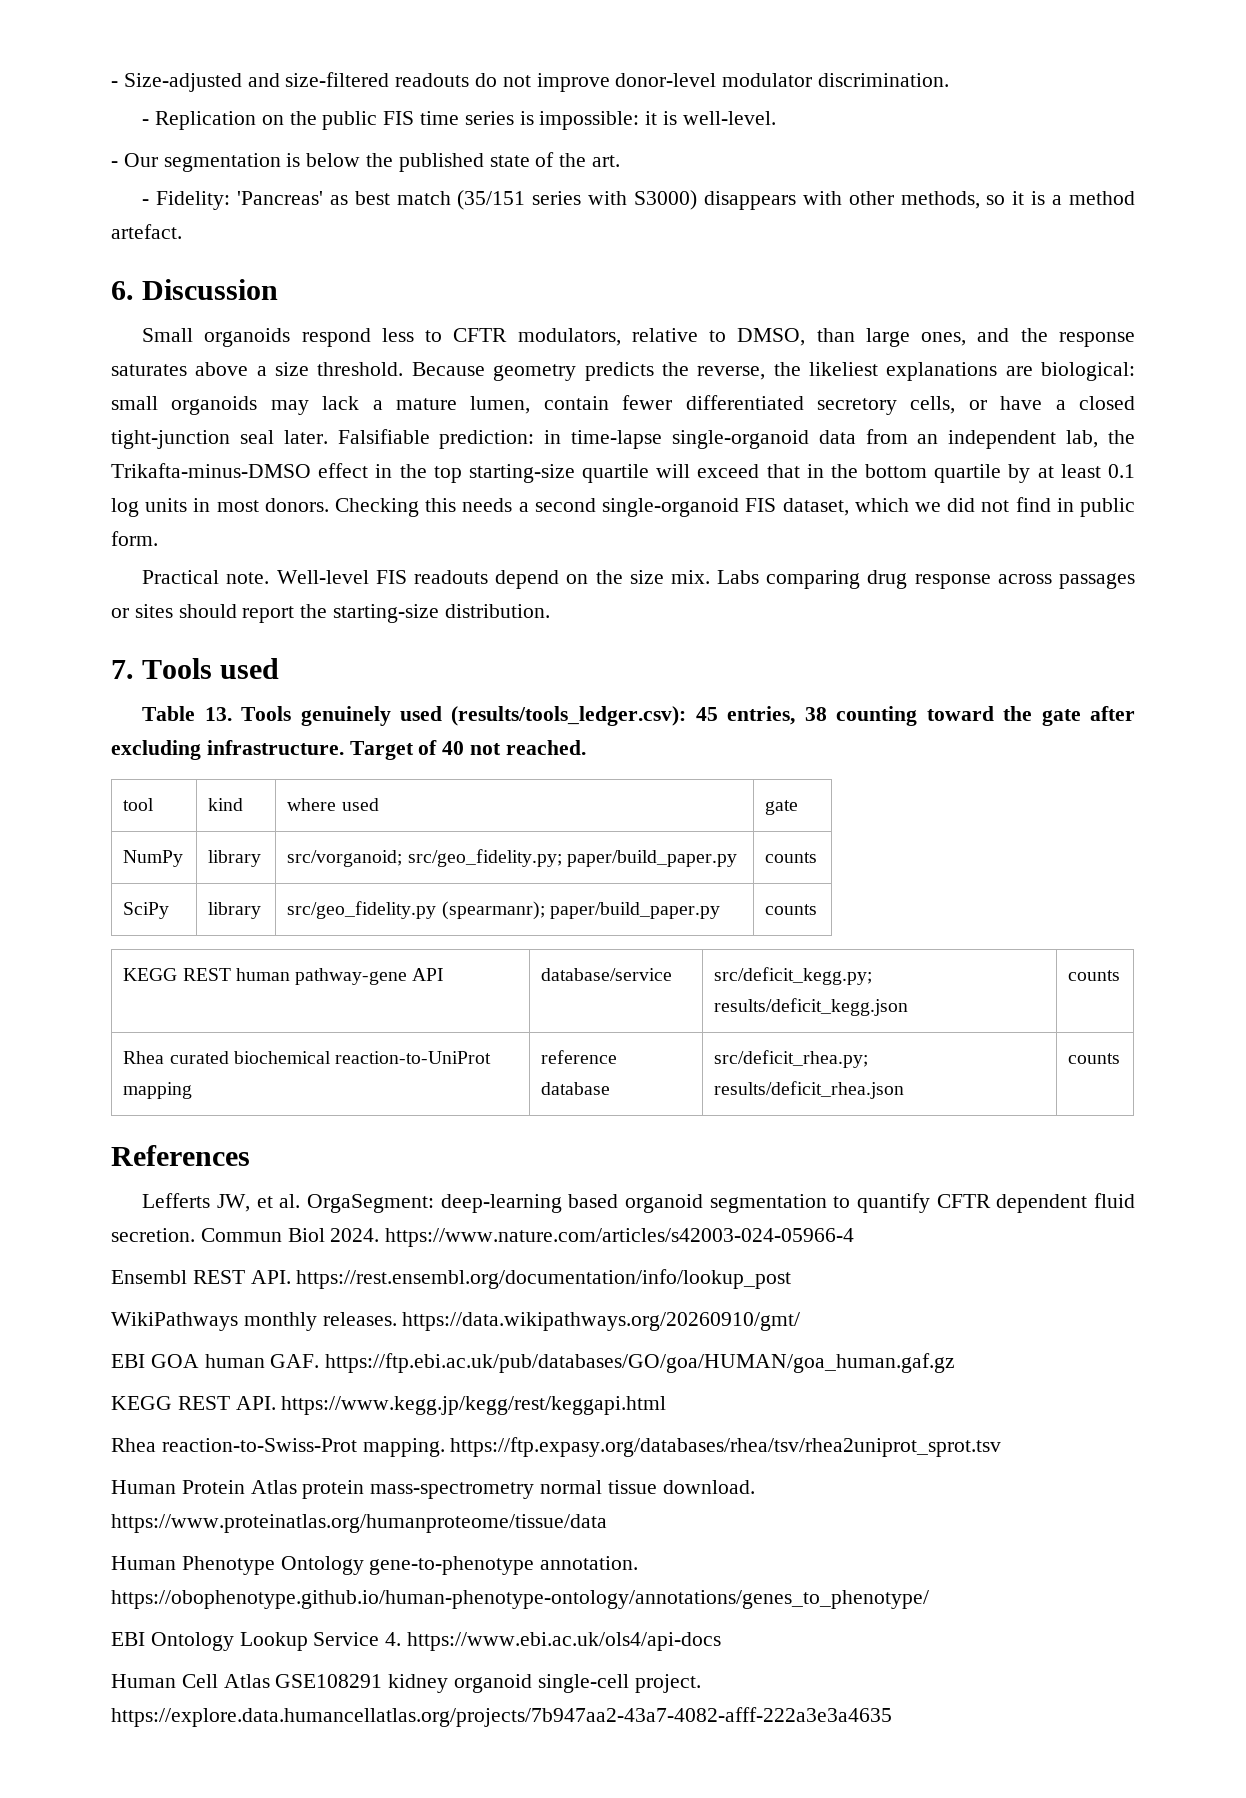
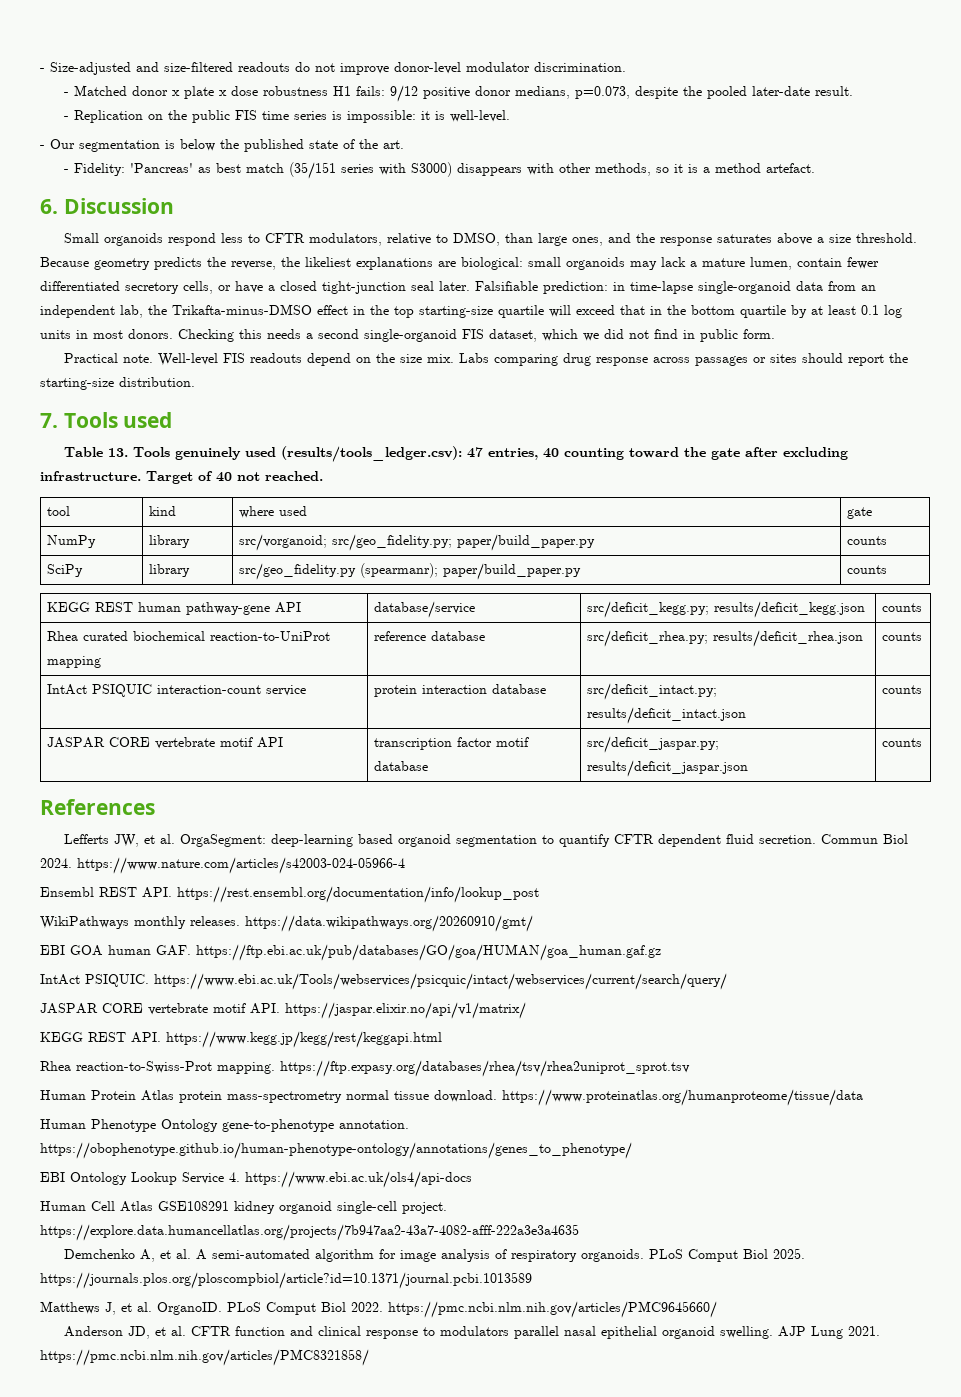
+ - Matched donor x plate x dose robustness H1 fails: 9/12 positive donor medians, p=0.073, despite the pooled later-date result.
- Table 13. Tools genuinely used (results/tools_ledger.csv): 45 entries, 38 counting toward the gate after excluding infrastructure.
+ Table 13. Tools genuinely used (results/tools_ledger.csv): 47 entries, 40 counting toward the gate after excluding infrastructure.
+ IntAct PSIQUIC interaction-count service | protein interaction database | src/deficit_intact.py; results/deficit_intact.json | counts
+ JASPAR CORE vertebrate motif API | transcription factor motif database | src/deficit_jaspar.py; results/deficit_jaspar.json | counts
+ IntAct PSIQUIC. https://www.ebi.ac.uk/Tools/webservices/psicquic/intact/webservices/current/search/query/
+ JASPAR CORE vertebrate motif API. https://jaspar.elixir.no/api/v1/matrix/
+ Demchenko A, et al. A semi-automated algorithm for image analysis of respiratory organoids. PLoS Comput Biol 2025. https://journals.plos.org/ploscompbiol/article?id=10.1371/journal.pcbi.1013589
+ Matthews J, et al. OrganoID. PLoS Comput Biol 2022. https://pmc.ncbi.nlm.nih.gov/articles/PMC9645660/
+ Anderson JD, et al. CFTR function and clinical response to modulators parallel nasal epithelial organoid swelling. AJP Lung 2021. https://pmc.ncbi.nlm.nih.gov/articles/PMC8321858/

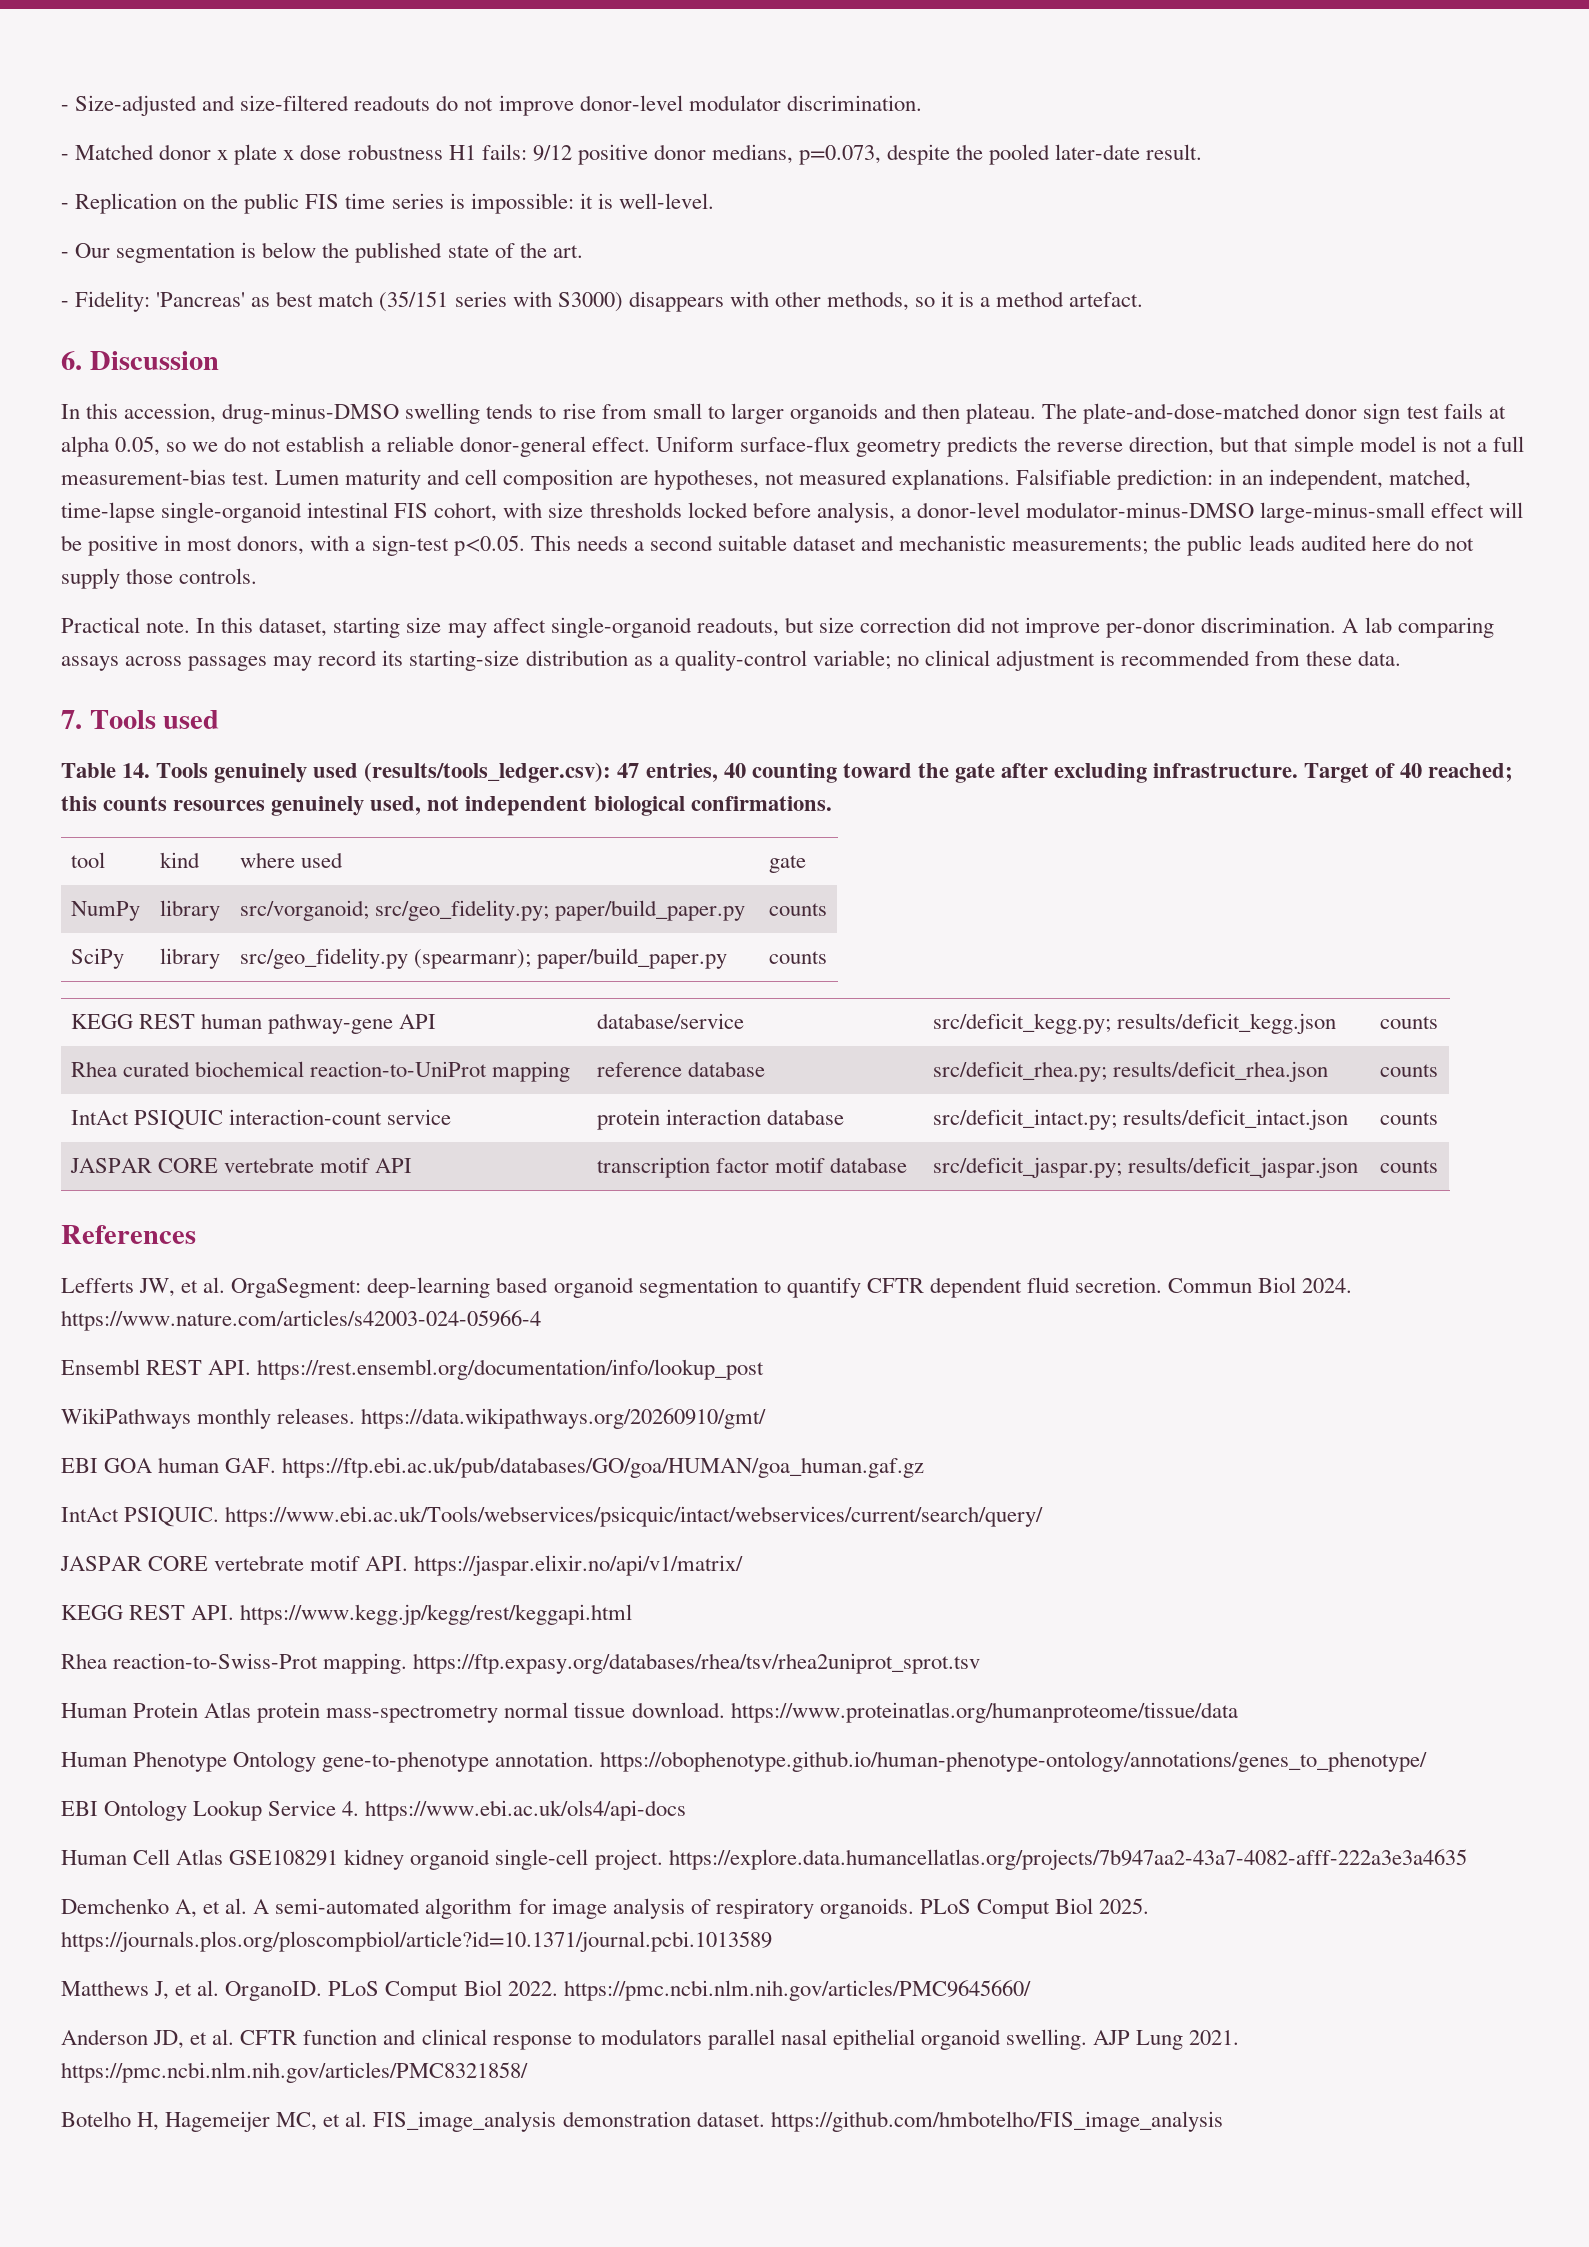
- Small organoids respond less to CFTR modulators, relative to DMSO, than large ones, and the response saturates above a size threshold. Because geometry predicts the reverse, the likeliest explanations are biological: small organoids may lack a mature lumen, contain fewer differentiated secretory cells, or have a closed tight-junction seal later. Falsifiable prediction: in time-lapse single-organoid data from an independent lab, the Trikafta-minus-DMSO effect in the top starting-size quartile will exceed that in the bottom quartile by at least 0.1 log units in most donors. Checking this needs a second single-organoid FIS dataset, which we did not find in public form.
- Practical note. Well-level FIS readouts depend on the size mix. Labs comparing drug response across passages or sites should report the starting-size distribution.
+ In this accession, drug-minus-DMSO swelling tends to rise from small to larger organoids and then plateau. The plate-and-dose-matched donor sign test fails at alpha 0.05, so we do not establish a reliable donor-general effect. Uniform surface-flux geometry predicts the reverse direction, but that simple model is not a full measurement-bias test. Lumen maturity and cell composition are hypotheses, not measured explanations. Falsifiable prediction: in an independent, matched, time-lapse single-organoid intestinal FIS cohort, with size thresholds locked before analysis, a donor-level modulator-minus-DMSO large-minus-small effect will be positive in most donors, with a sign-test p<0.05. This needs a second suitable dataset and mechanistic measurements; the public leads audited here do not supply those controls.
+ Practical note. In this dataset, starting size may affect single-organoid readouts, but size correction did not improve per-donor discrimination. A lab comparing assays across passages may record its starting-size distribution as a quality-control variable; no clinical adjustment is recommended from these data.
- Table 13. Tools genuinely used (results/tools_ledger.csv): 47 entries, 40 counting toward the gate after excluding infrastructure.
+ Table 14. Tools genuinely used (results/tools_ledger.csv): 47 entries, 40 counting toward the gate after excluding infrastructure.
- Target of 40 not reached.
+ Target of 40 reached; this counts resources genuinely used, not independent biological confirmations.
+ Botelho H, Hagemeijer MC, et al. FIS_image_analysis demonstration dataset. https://github.com/hmbotelho/FIS_image_analysis

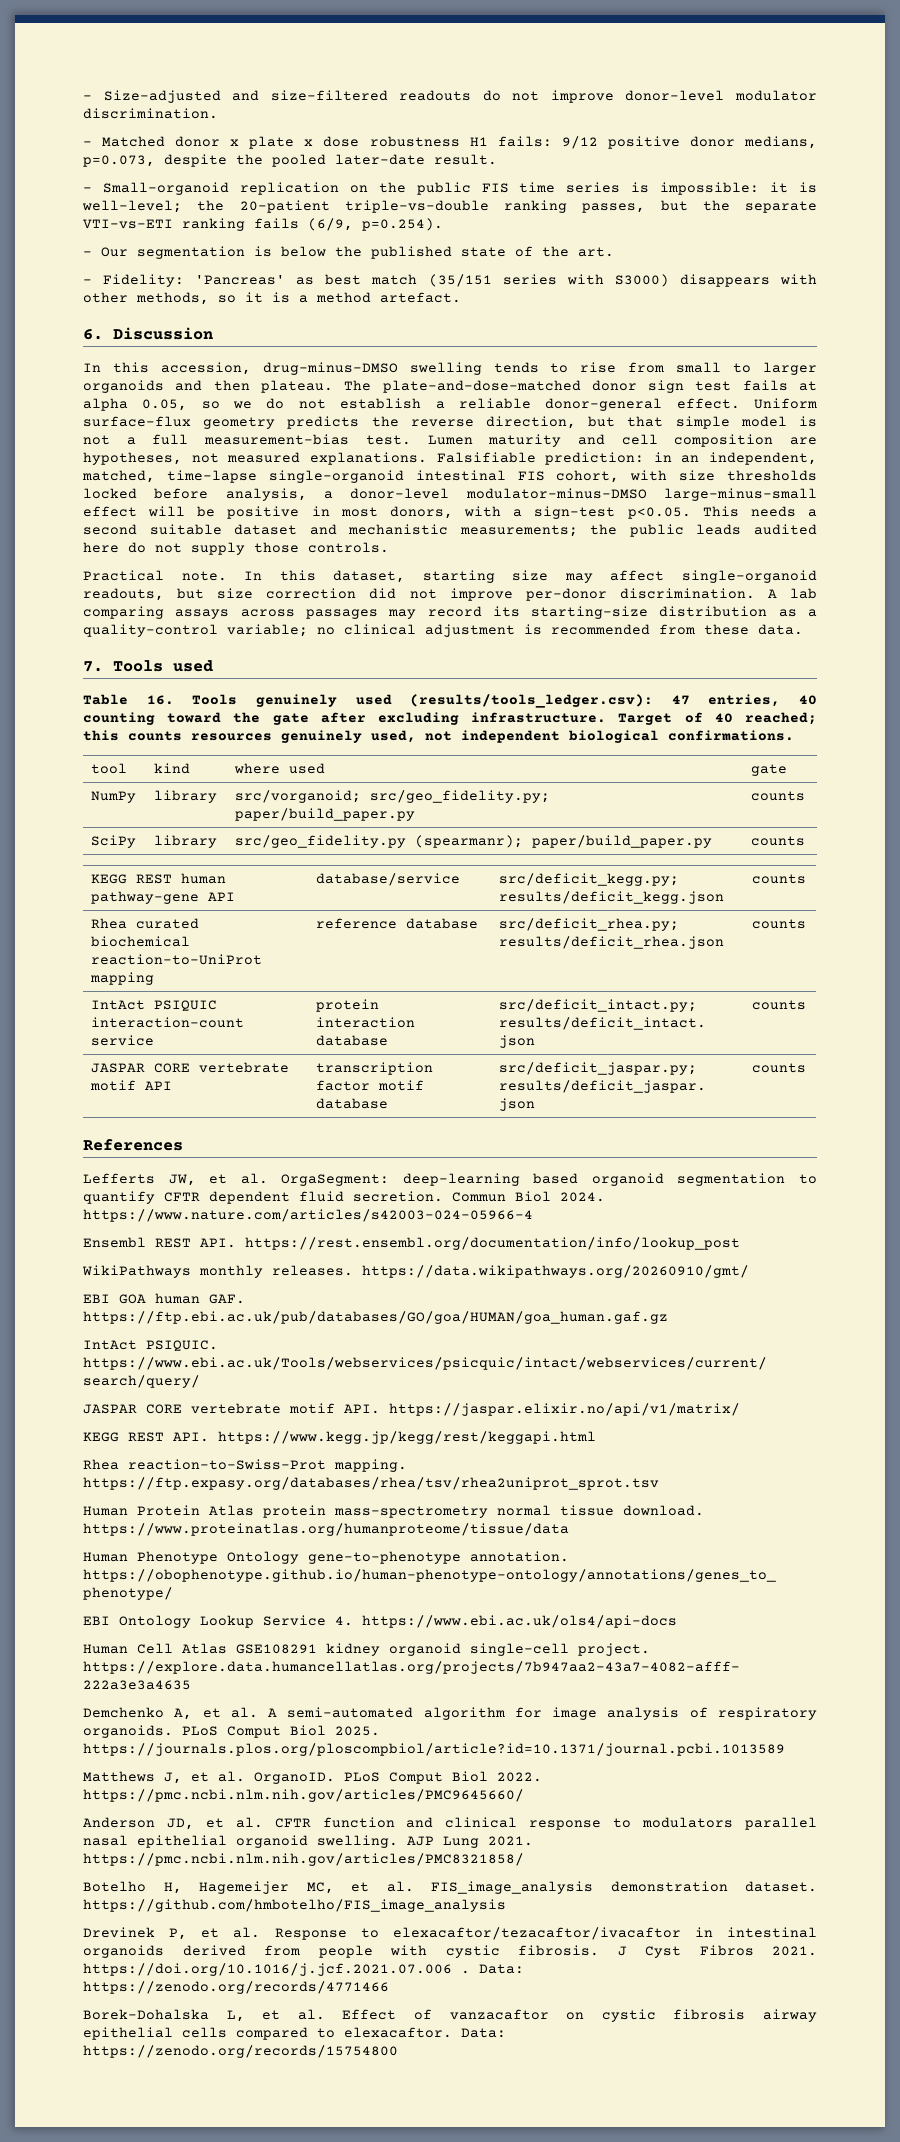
- - Replication on the public FIS time series is impossible: it is well-level.
+ - Small-organoid replication on the public FIS time series is impossible: it is well-level; the 20-patient triple-vs-double ranking passes, but the separate VTI-vs-ETI ranking fails (6/9, p=0.254).
- Table 14. Tools genuinely used (results/tools_ledger.csv): 47 entries, 40 counting toward the gate after excluding infrastructure.
+ Table 16. Tools genuinely used (results/tools_ledger.csv): 47 entries, 40 counting toward the gate after excluding infrastructure.
+ Drevinek P, et al. Response to elexacaftor/tezacaftor/ivacaftor in intestinal organoids derived from people with cystic fibrosis. J Cyst Fibros 2021. https://doi.org/10.1016/j.jcf.2021.07.006 . Data: https://zenodo.org/records/4771466
+ Borek-Dohalska L, et al. Effect of vanzacaftor on cystic fibrosis airway epithelial cells compared to elexacaftor. Data: https://zenodo.org/records/15754800

